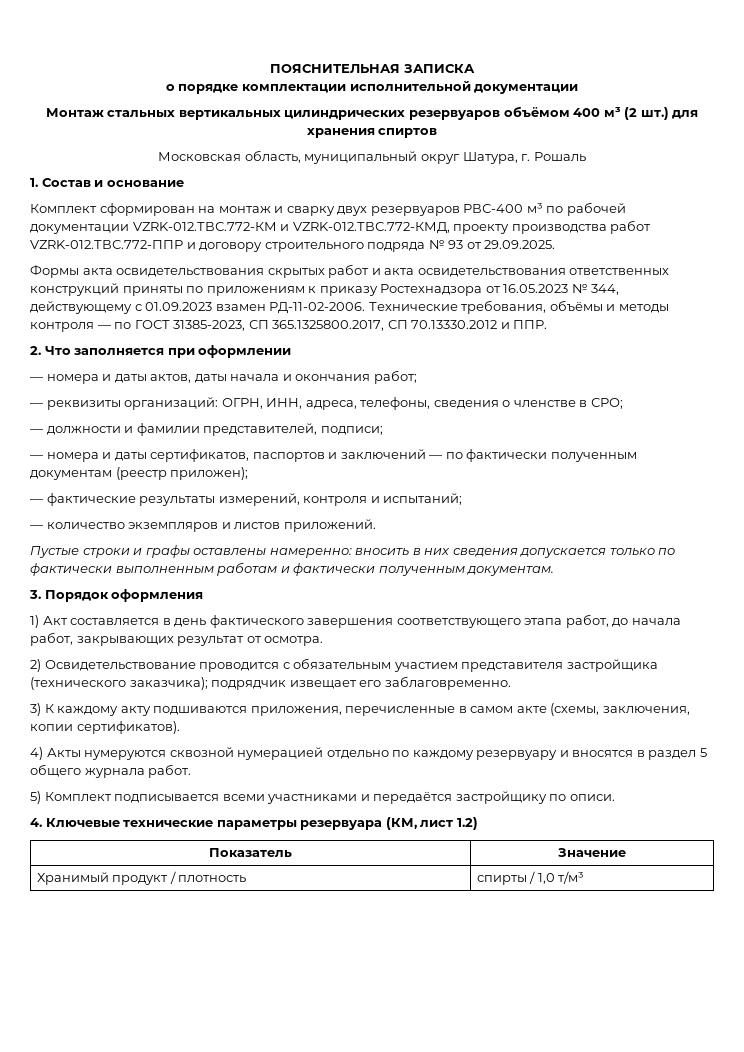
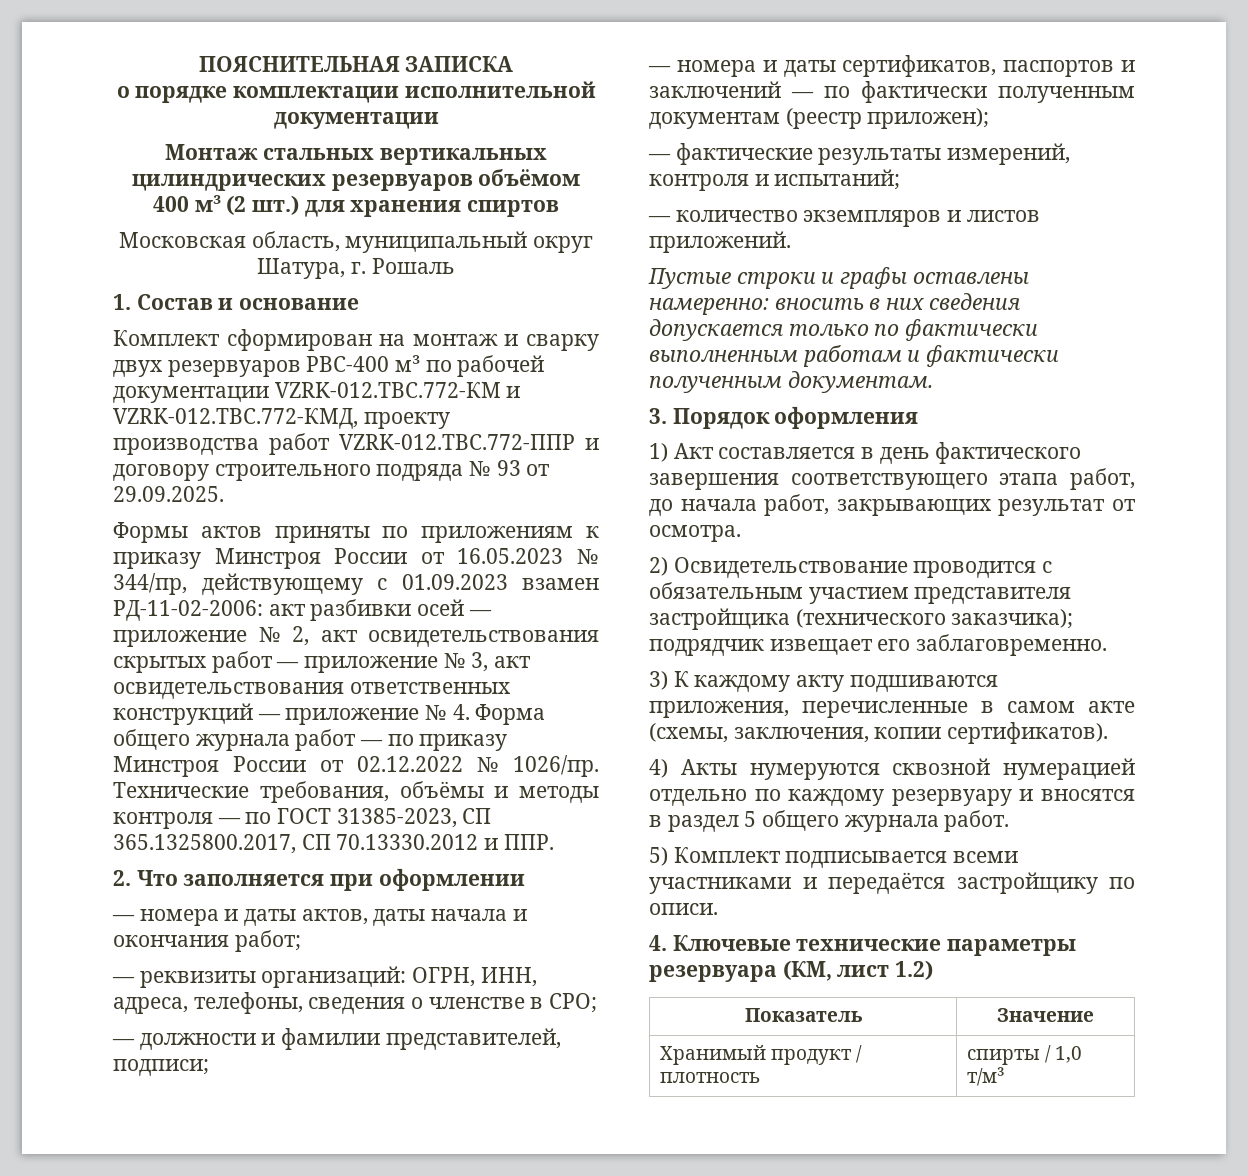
- Формы акта освидетельствования скрытых работ и акта освидетельствования ответственных конструкций приняты по приложениям к приказу Ростехнадзора от 16.05.2023 № 344, действующему с 01.09.2023 взамен РД-11-02-2006.
+ Формы актов приняты по приложениям к приказу Минстроя России от 16.05.2023 № 344/пр, действующему с 01.09.2023 взамен РД-11-02-2006: акт разбивки осей — приложение № 2, акт освидетельствования скрытых работ — приложение № 3, акт освидетельствования ответственных конструкций — приложение № 4. Форма общего журнала работ — по приказу Минстроя России от 02.12.2022 № 1026/пр.

